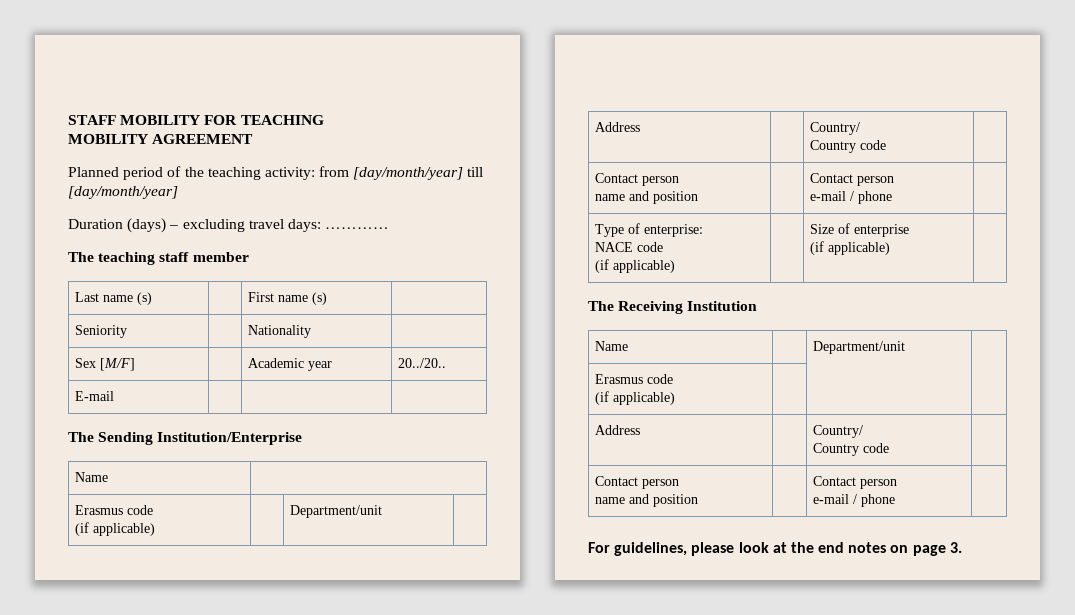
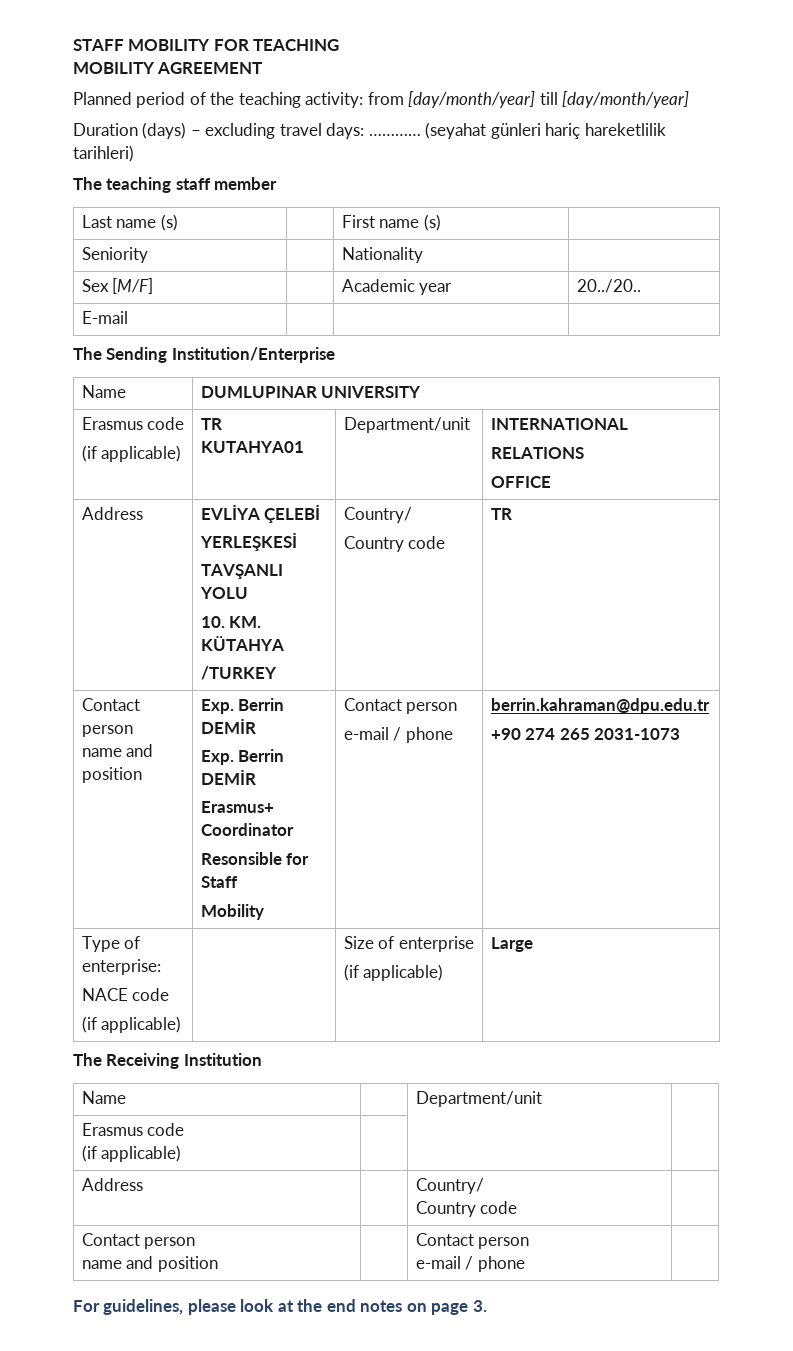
+ (seyahat günleri hariç hareketlilik tarihleri)
  The Sending Institution/Enterprise
- Name |
+ Name | DUMLUPINAR UNIVERSITY
  Erasmus code
- (if applicable) | | Department/unit |
- Address | | Country/
- Country code |
+ (if applicable) | TR KUTAHYA01 | Department/unit | INTERNATIONAL
+ RELATIONS
+ OFFICE
+ Address | EVLİYA ÇELEBİ
+ YERLEŞKESİ
+ TAVŞANLI YOLU
+ 10. KM. KÜTAHYA
+ /TURKEY | Country/
+ Country code | TR
  Contact person
- name and position | | Contact person
- e-mail / phone |
+ name and position | Exp. Berrin DEMİR
+ Exp. Berrin DEMİR
+ Erasmus+ Coordinator
+ Resonsible for Staff
+ Mobility | Contact person
+ e-mail / phone | berrin.kahraman@dpu.edu.tr
+ +90 274 265 2031-1073
  Type of enterprise:
  NACE code
  (if applicable) | | Size of enterprise
- (if applicable) |
+ (if applicable) | Large

